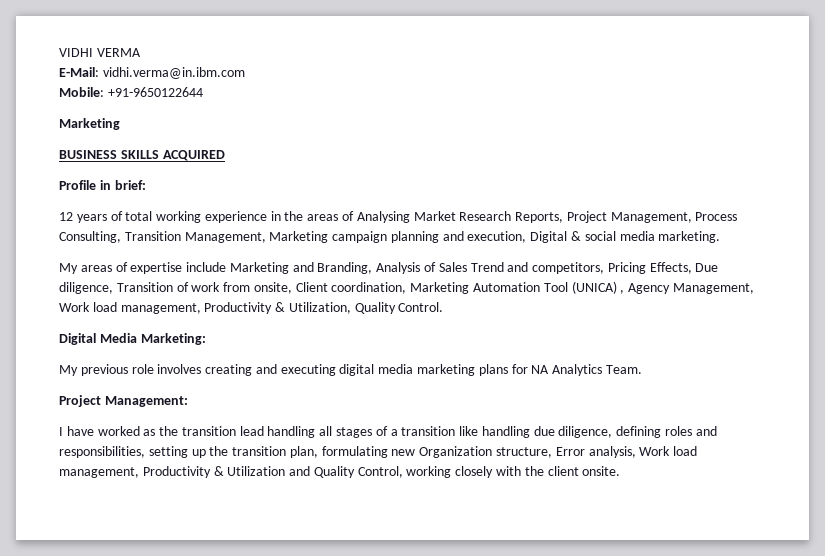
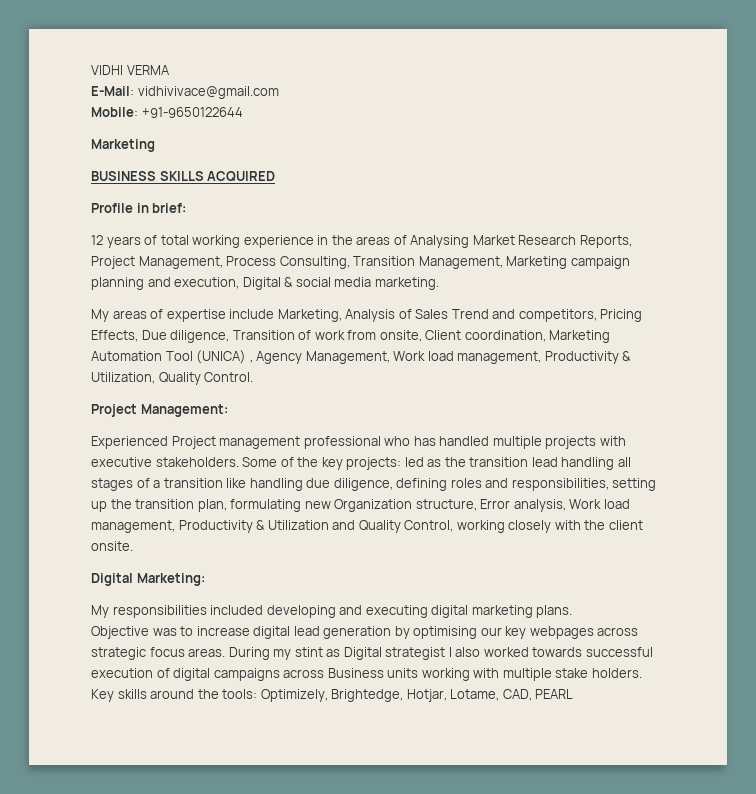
- E-Mail: vidhi.verma@in.ibm.com
+ E-Mail: vidhivivace@gmail.com
- My areas of expertise include Marketing and Branding, Analysis of Sales Trend and competitors, Pricing Effects, Due diligence, Transition of work from onsite, Client coordination, Marketing Automation Tool (UNICA) , Agency Management, Work load management, Productivity & Utilization, Quality Control.
+ My areas of expertise include Marketing, Analysis of Sales Trend and competitors, Pricing Effects, Due diligence, Transition of work from onsite, Client coordination, Marketing Automation Tool (UNICA) , Agency Management, Work load management, Productivity & Utilization, Quality Control.
- Digital Media Marketing:
- My previous role involves creating and executing digital media marketing plans for NA Analytics Team.
  Project Management:
- I have worked as the transition lead handling all stages of a transition like handling due diligence, defining roles and responsibilities, setting up the transition plan, formulating new Organization structure, Error analysis, Work load management, Productivity & Utilization and Quality Control, working closely with the client onsite.
+ Experienced Project management professional who has handled multiple projects with executive stakeholders. Some of the key projects: led as the transition lead handling all stages of a transition like handling due diligence, defining roles and responsibilities, setting up the transition plan, formulating new Organization structure, Error analysis, Work load management, Productivity & Utilization and Quality Control, working closely with the client onsite.
+ Digital Marketing:
+ My responsibilities included developing and executing digital marketing plans.
+ Objective was to increase digital lead generation by optimising our key webpages across strategic focus areas. During my stint as Digital strategist I also worked towards successful execution of digital campaigns across Business units working with multiple stake holders. Key skills around the tools: Optimizely, Brightedge, Hotjar, Lotame, CAD, PEARL

